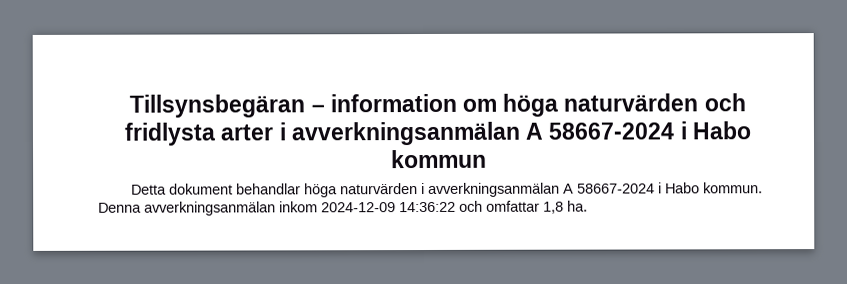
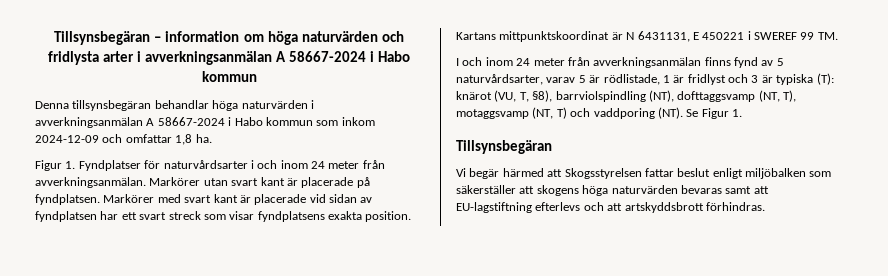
- Detta dokument behandlar höga naturvärden i avverkningsanmälan A 58667-2024 i Habo kommun. Denna avverkningsanmälan inkom 2024-12-09 14:36:22 och omfattar 1,8 ha.
+ Denna tillsynsbegäran behandlar höga naturvärden i avverkningsanmälan A 58667-2024 i Habo kommun som inkom 2024-12-09 och omfattar 1,8 ha.
+ Figur 1. Fyndplatser för naturvårdsarter i och inom 24 meter från avverkningsanmälan. Markörer utan svart kant är placerade på fyndplatsen. Markörer med svart kant är placerade vid sidan av fyndplatsen har ett svart streck som visar fyndplatsens exakta position. Kartans mittpunktskoordinat är N 6431131, E 450221 i SWEREF 99 TM.
+ I och inom 24 meter från avverkningsanmälan finns fynd av 5 naturvårdsarter, varav 5 är rödlistade, 1 är fridlyst och 3 är typiska (T): knärot (VU, T, §8), barrviolspindling (NT), dofttaggsvamp (NT, T), motaggsvamp (NT, T) och vaddporing (NT). Se Figur 1.
+ Tillsynsbegäran
+ Vi begär härmed att Skogsstyrelsen fattar beslut enligt miljöbalken som säkerställer att skogens höga naturvärden bevaras samt att EU-lagstiftning efterlevs och att artskyddsbrott förhindras.

